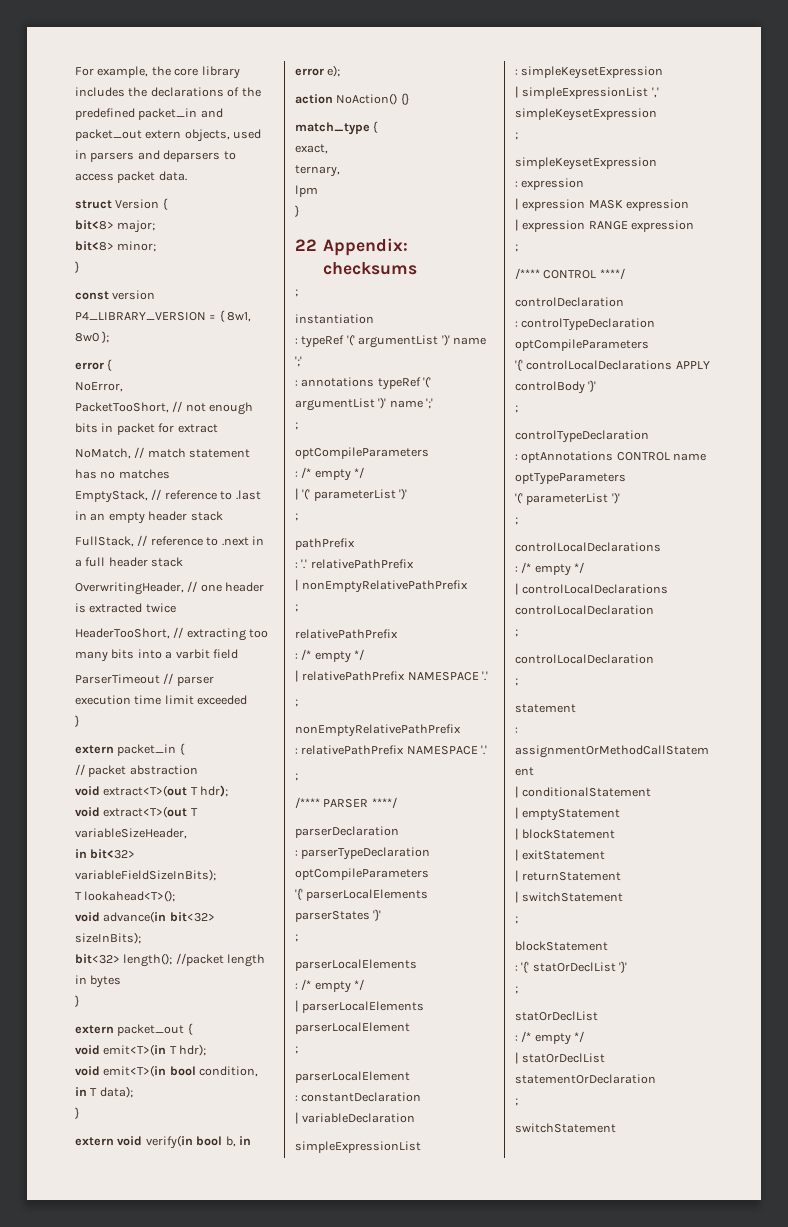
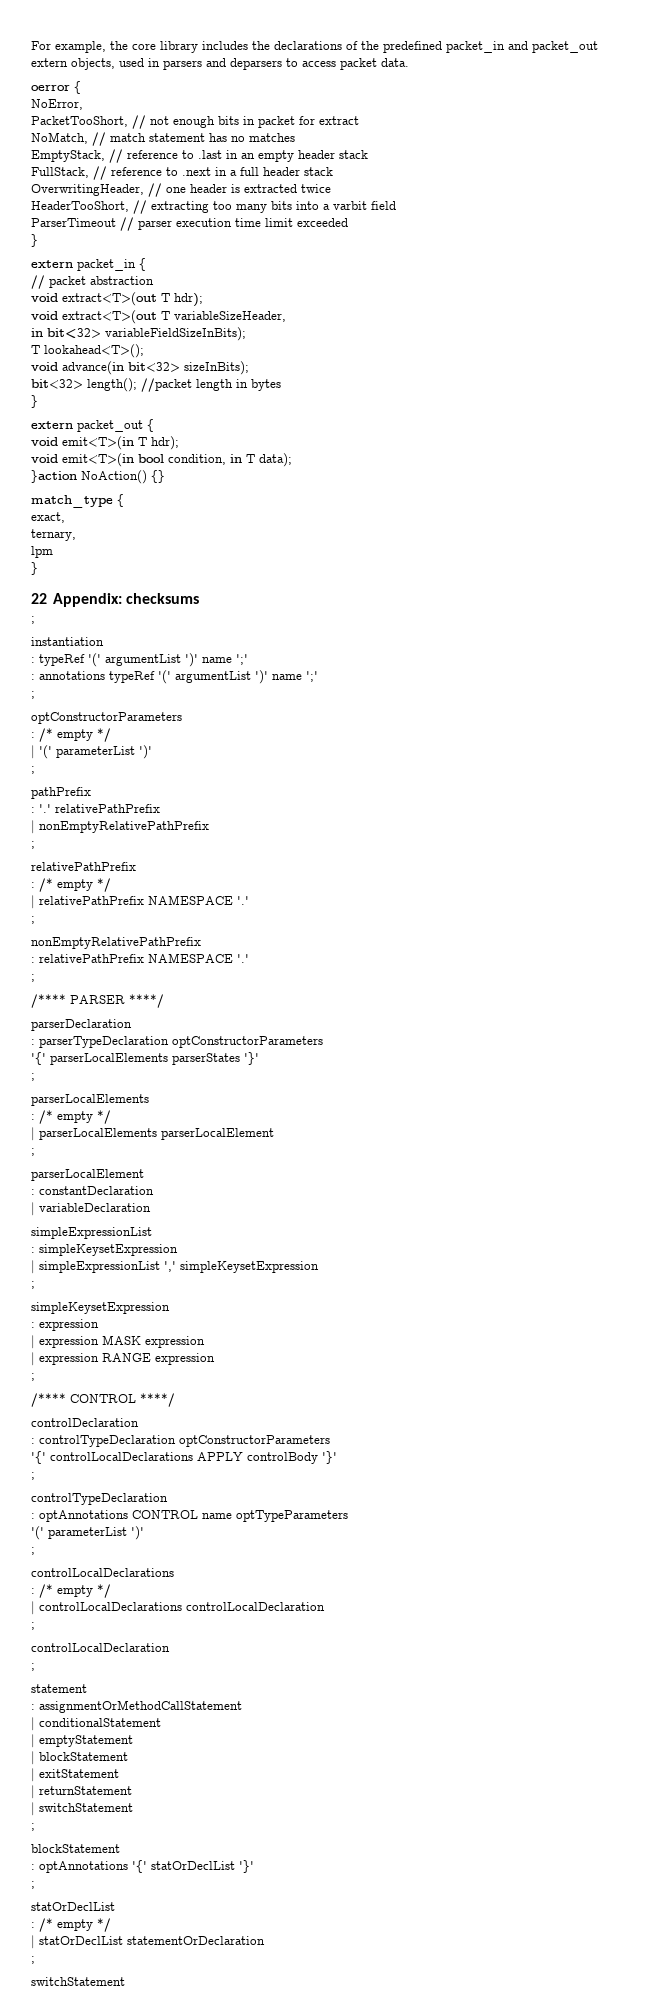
- struct Version {
- bit<8> major;
- bit<8> minor;
- }
- const version P4_LIBRARY_VERSION = { 8w1, 8w0 };
- error {
+ oerror {
  void emit<T>(in bool condition, in T data);
- }
- extern void verify(in bool b, in error e);
- action NoAction() {}
+ }action NoAction() {}
  : annotations typeRef '(' argumentList ')' name ';'
  ;
- optCompileParameters
+ optConstructorParameters
- : parserTypeDeclaration optCompileParameters
+ : parserTypeDeclaration optConstructorParameters
- : controlTypeDeclaration optCompileParameters
+ : controlTypeDeclaration optConstructorParameters
- : '{' statOrDeclList '}'
+ : optAnnotations '{' statOrDeclList '}'

